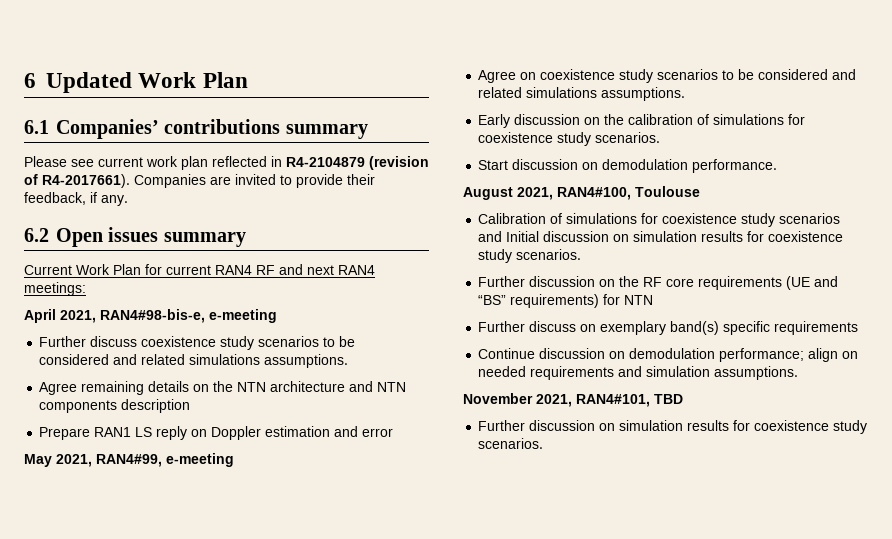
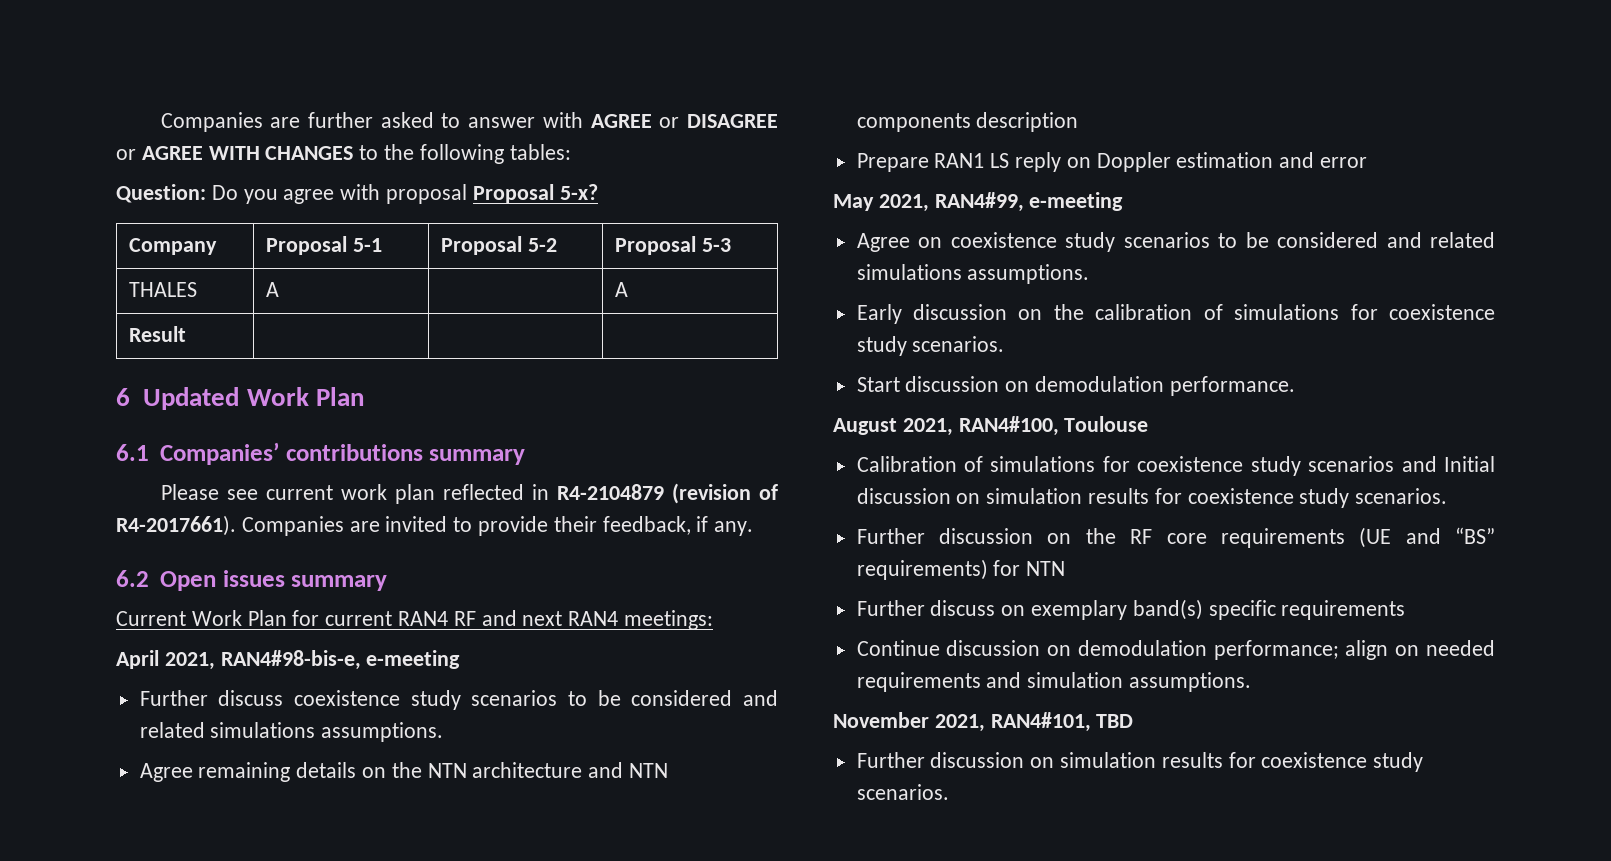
+ Companies are further asked to answer with AGREE or DISAGREE or AGREE WITH CHANGES to the following tables:
+ Question: Do you agree with proposal Proposal 5-x?
+ Company | Proposal 5-1 | Proposal 5-2 | Proposal 5-3
+ THALES | A | | A
+ Result | | |

